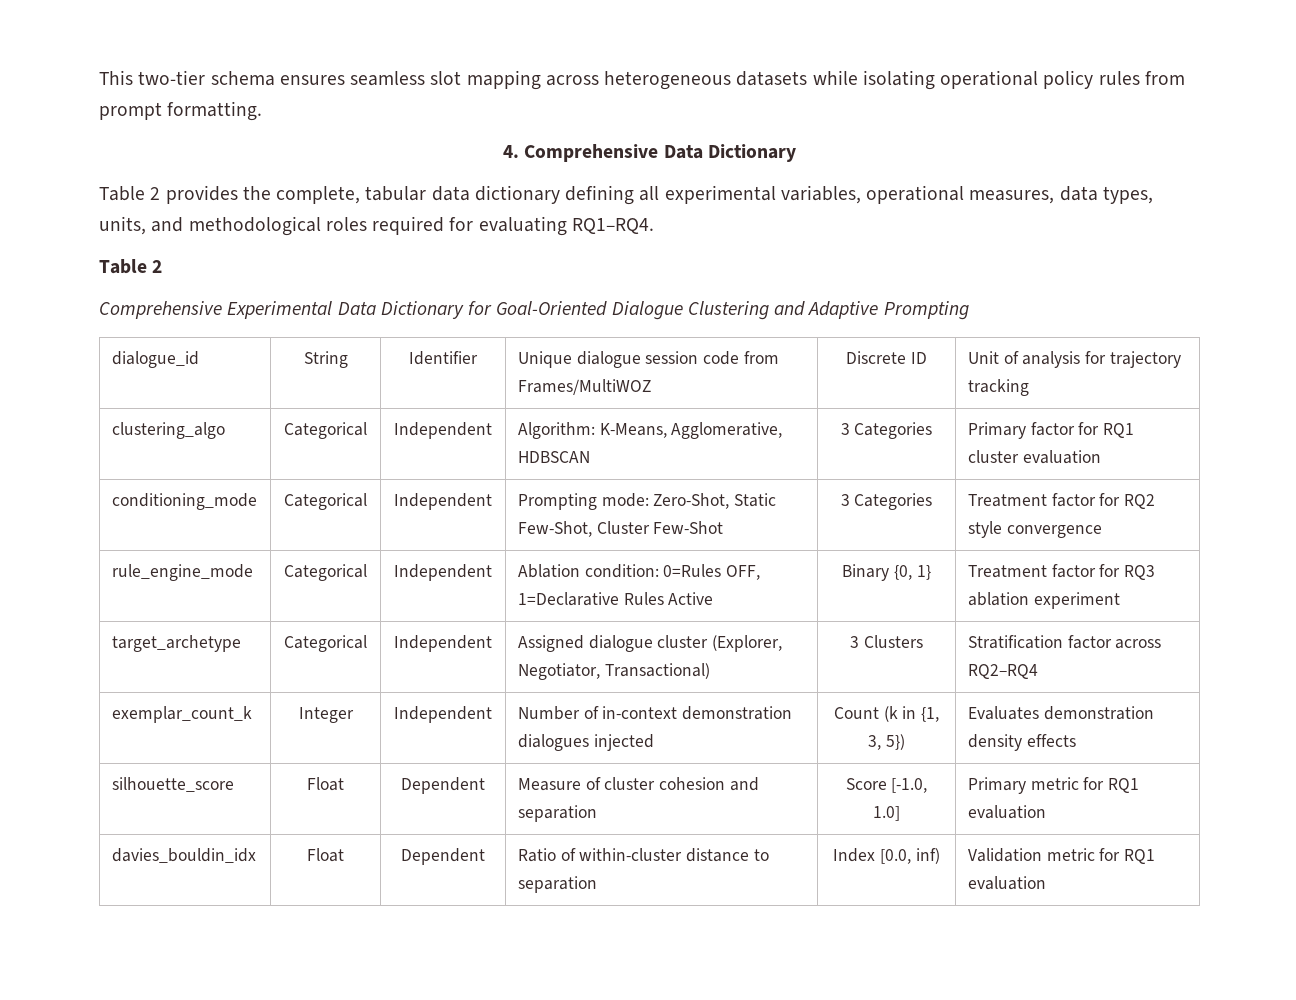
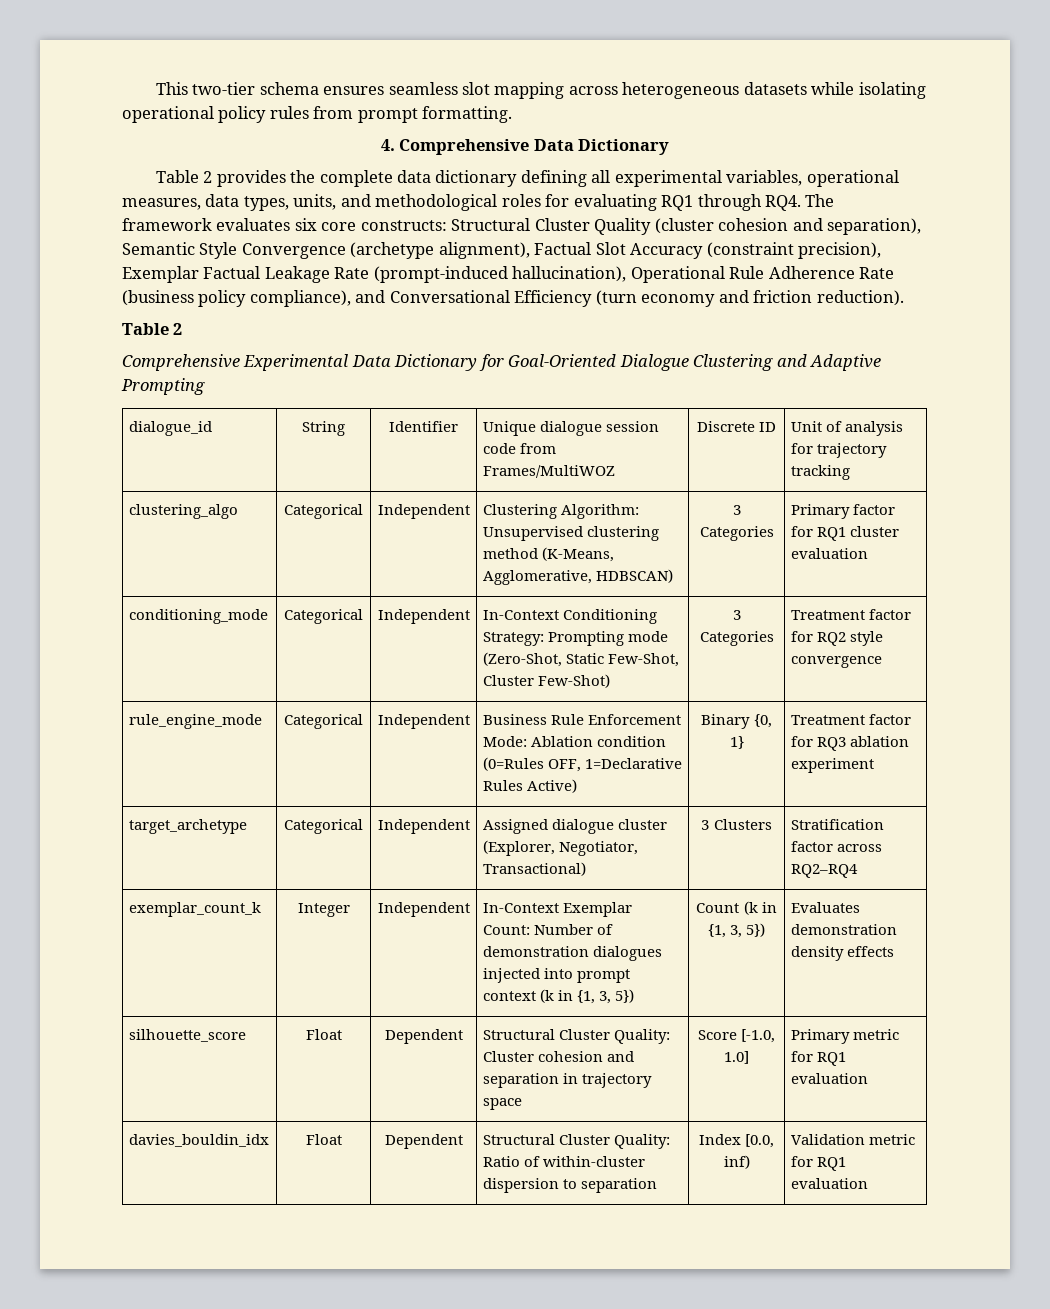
- Table 2 provides the complete, tabular data dictionary defining all experimental variables, operational measures, data types, units, and methodological roles required for evaluating RQ1–RQ4.
+ Table 2 provides the complete data dictionary defining all experimental variables, operational measures, data types, units, and methodological roles for evaluating RQ1 through RQ4. The framework evaluates six core constructs: Structural Cluster Quality (cluster cohesion and separation), Semantic Style Convergence (archetype alignment), Factual Slot Accuracy (constraint precision), Exemplar Factual Leakage Rate (prompt-induced hallucination), Operational Rule Adherence Rate (business policy compliance), and Conversational Efficiency (turn economy and friction reduction).
- clustering_algo | Categorical | Independent | Algorithm: K-Means, Agglomerative, HDBSCAN | 3 Categories | Primary factor for RQ1 cluster evaluation
+ clustering_algo | Categorical | Independent | Clustering Algorithm: Unsupervised clustering method (K-Means, Agglomerative, HDBSCAN) | 3 Categories | Primary factor for RQ1 cluster evaluation
- conditioning_mode | Categorical | Independent | Prompting mode: Zero-Shot, Static Few-Shot, Cluster Few-Shot | 3 Categories | Treatment factor for RQ2 style convergence
+ conditioning_mode | Categorical | Independent | In-Context Conditioning Strategy: Prompting mode (Zero-Shot, Static Few-Shot, Cluster Few-Shot) | 3 Categories | Treatment factor for RQ2 style convergence
- rule_engine_mode | Categorical | Independent | Ablation condition: 0=Rules OFF, 1=Declarative Rules Active | Binary {0, 1} | Treatment factor for RQ3 ablation experiment
+ rule_engine_mode | Categorical | Independent | Business Rule Enforcement Mode: Ablation condition (0=Rules OFF, 1=Declarative Rules Active) | Binary {0, 1} | Treatment factor for RQ3 ablation experiment
- exemplar_count_k | Integer | Independent | Number of in-context demonstration dialogues injected | Count (k in {1, 3, 5}) | Evaluates demonstration density effects
+ exemplar_count_k | Integer | Independent | In-Context Exemplar Count: Number of demonstration dialogues injected into prompt context (k in {1, 3, 5}) | Count (k in {1, 3, 5}) | Evaluates demonstration density effects
- silhouette_score | Float | Dependent | Measure of cluster cohesion and separation | Score [-1.0, 1.0] | Primary metric for RQ1 evaluation
+ silhouette_score | Float | Dependent | Structural Cluster Quality: Cluster cohesion and separation in trajectory space | Score [-1.0, 1.0] | Primary metric for RQ1 evaluation
- davies_bouldin_idx | Float | Dependent | Ratio of within-cluster distance to separation | Index [0.0, inf) | Validation metric for RQ1 evaluation
+ davies_bouldin_idx | Float | Dependent | Structural Cluster Quality: Ratio of within-cluster dispersion to separation | Index [0.0, inf) | Validation metric for RQ1 evaluation

